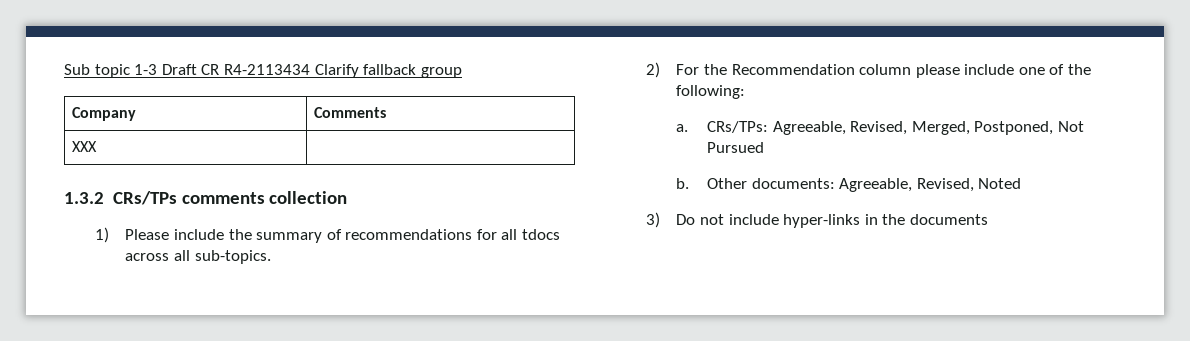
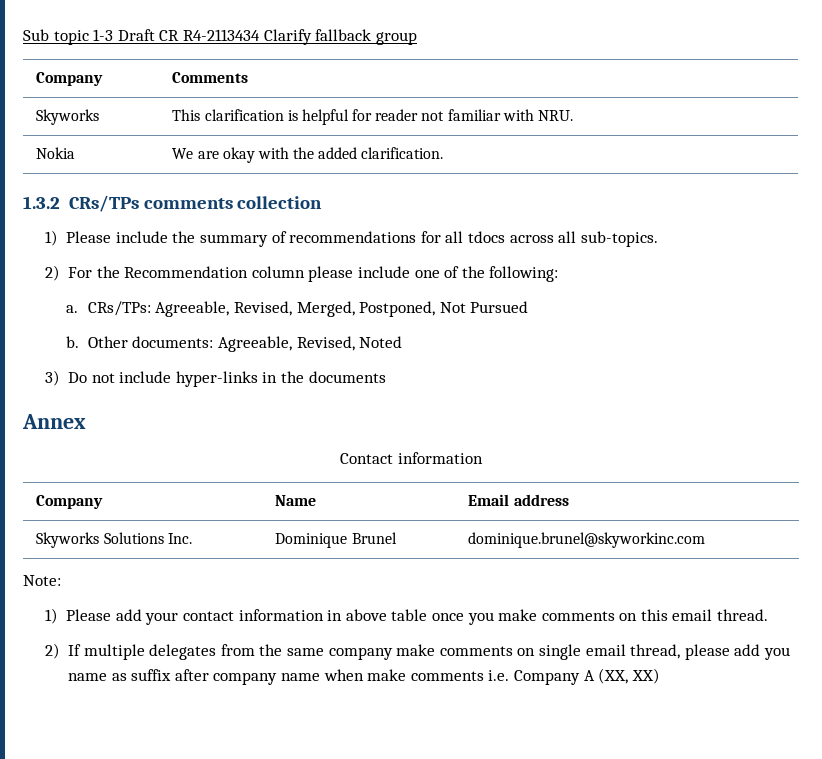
- XXX |
+ Skyworks | This clarification is helpful for reader not familiar with NRU.
+ Nokia | We are okay with the added clarification.
+ Annex
+ Contact information
+ Company | Name | Email address
+ Skyworks Solutions Inc. | Dominique Brunel | dominique.brunel@skyworkinc.com
+ Note:
+ 1) Please add your contact information in above table once you make comments on this email thread.
+ 2) If multiple delegates from the same company make comments on single email thread, please add you name as suffix after company name when make comments i.e. Company A (XX, XX)

